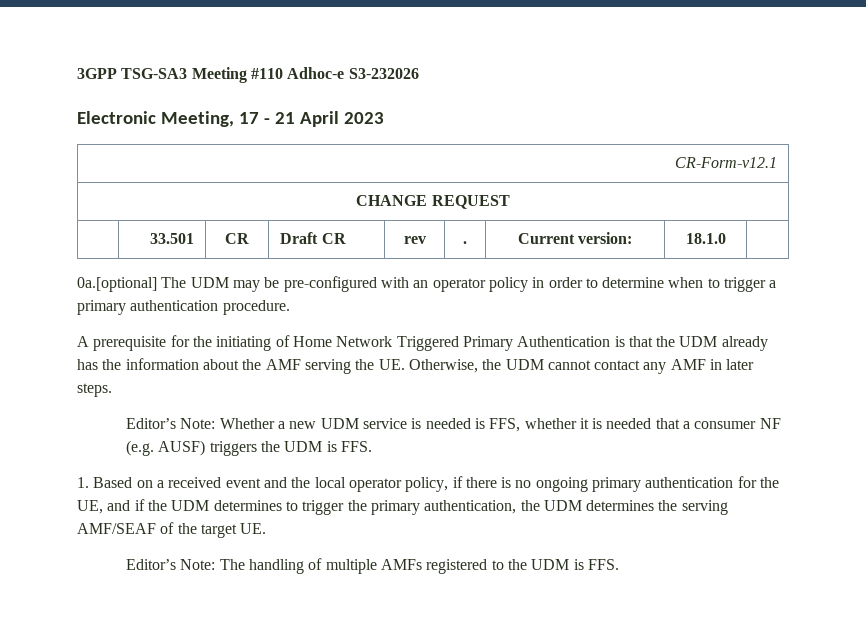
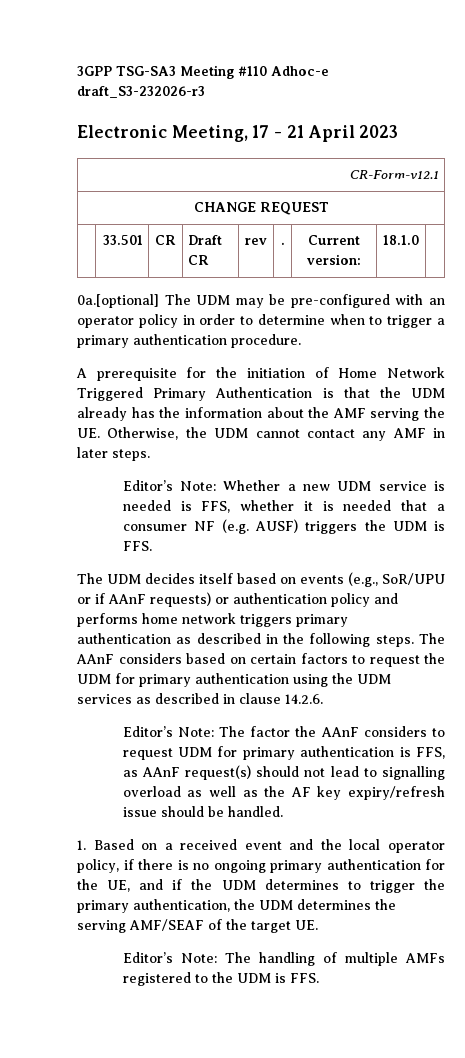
- 3GPP TSG-SA3 Meeting #110 Adhoc-e S3-232026
+ 3GPP TSG-SA3 Meeting #110 Adhoc-e draft_S3-232026-r3
- A prerequisite for the initiating of Home Network Triggered Primary Authentication is that the UDM already has the information about the AMF serving the UE. Otherwise, the UDM cannot contact any AMF in later steps.
+ A prerequisite for the initiation of Home Network Triggered Primary Authentication is that the UDM already has the information about the AMF serving the UE. Otherwise, the UDM cannot contact any AMF in later steps.
+ The UDM decides itself based on events (e.g., SoR/UPU or if AAnF requests) or authentication policy and performs home network triggers primary authentication as described in the following steps. The AAnF considers based on certain factors to request the UDM for primary authentication using the UDM services as described in clause 14.2.6.
+ Editor’s Note: The factor the AAnF considers to request UDM for primary authentication is FFS, as AAnF request(s) should not lead to signalling overload as well as the AF key expiry/refresh issue should be handled.

